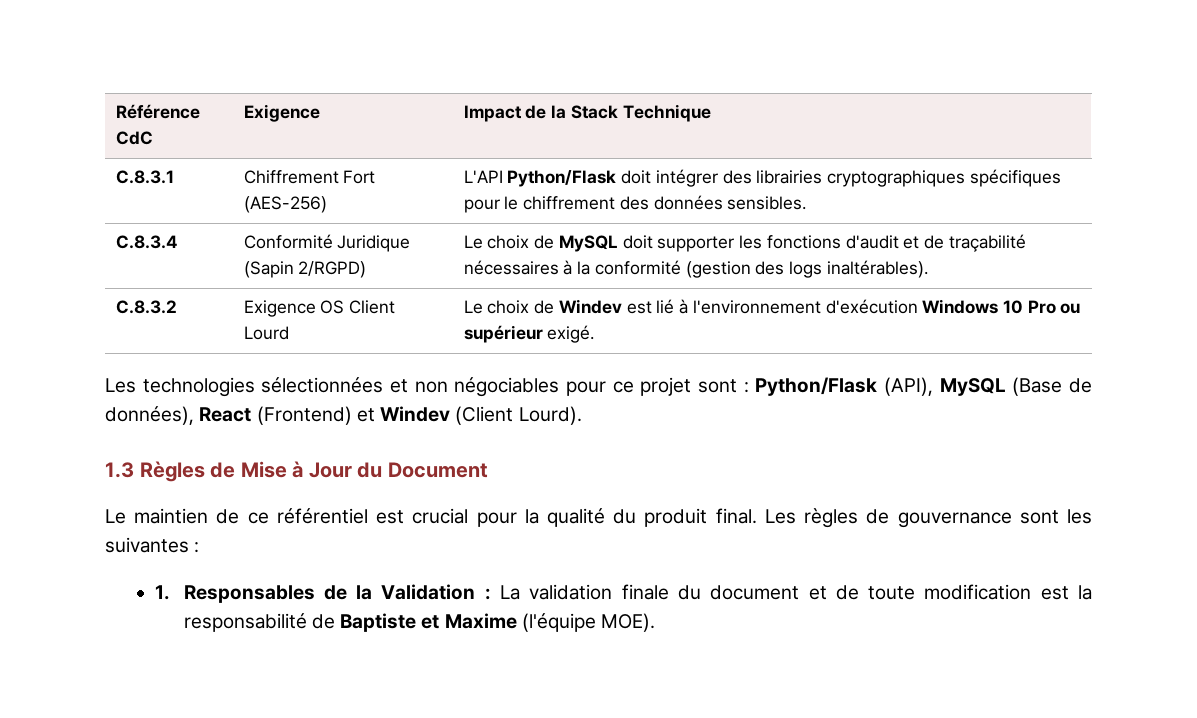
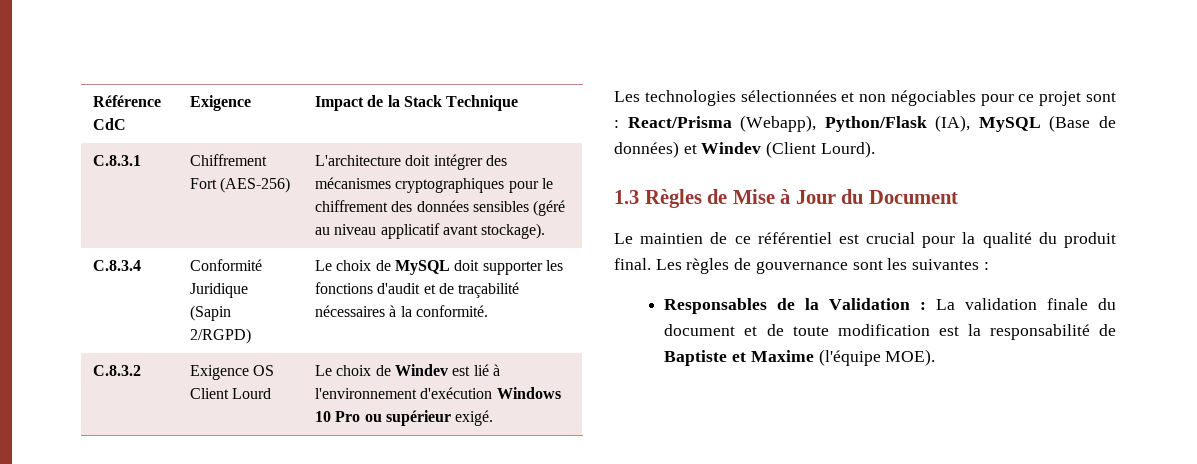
- C.8.3.1 | Chiffrement Fort (AES-256) | L'API Python/Flask doit intégrer des librairies cryptographiques spécifiques pour le chiffrement des données sensibles.
+ C.8.3.1 | Chiffrement Fort (AES-256) | L'architecture doit intégrer des mécanismes cryptographiques pour le chiffrement des données sensibles (géré au niveau applicatif avant stockage).
- C.8.3.4 | Conformité Juridique (Sapin 2/RGPD) | Le choix de MySQL doit supporter les fonctions d'audit et de traçabilité nécessaires à la conformité (gestion des logs inaltérables).
+ C.8.3.4 | Conformité Juridique (Sapin 2/RGPD) | Le choix de MySQL doit supporter les fonctions d'audit et de traçabilité nécessaires à la conformité.
- Les technologies sélectionnées et non négociables pour ce projet sont : Python/Flask (API), MySQL (Base de données), React (Frontend) et Windev (Client Lourd).
+ Les technologies sélectionnées et non négociables pour ce projet sont : React/Prisma (Webapp), Python/Flask (IA), MySQL (Base de données) et Windev (Client Lourd).
- 1. Responsables de la Validation : La validation finale du document et de toute modification est la responsabilité de Baptiste et Maxime (l'équipe MOE).
+ Responsables de la Validation : La validation finale du document et de toute modification est la responsabilité de Baptiste et Maxime (l'équipe MOE).

